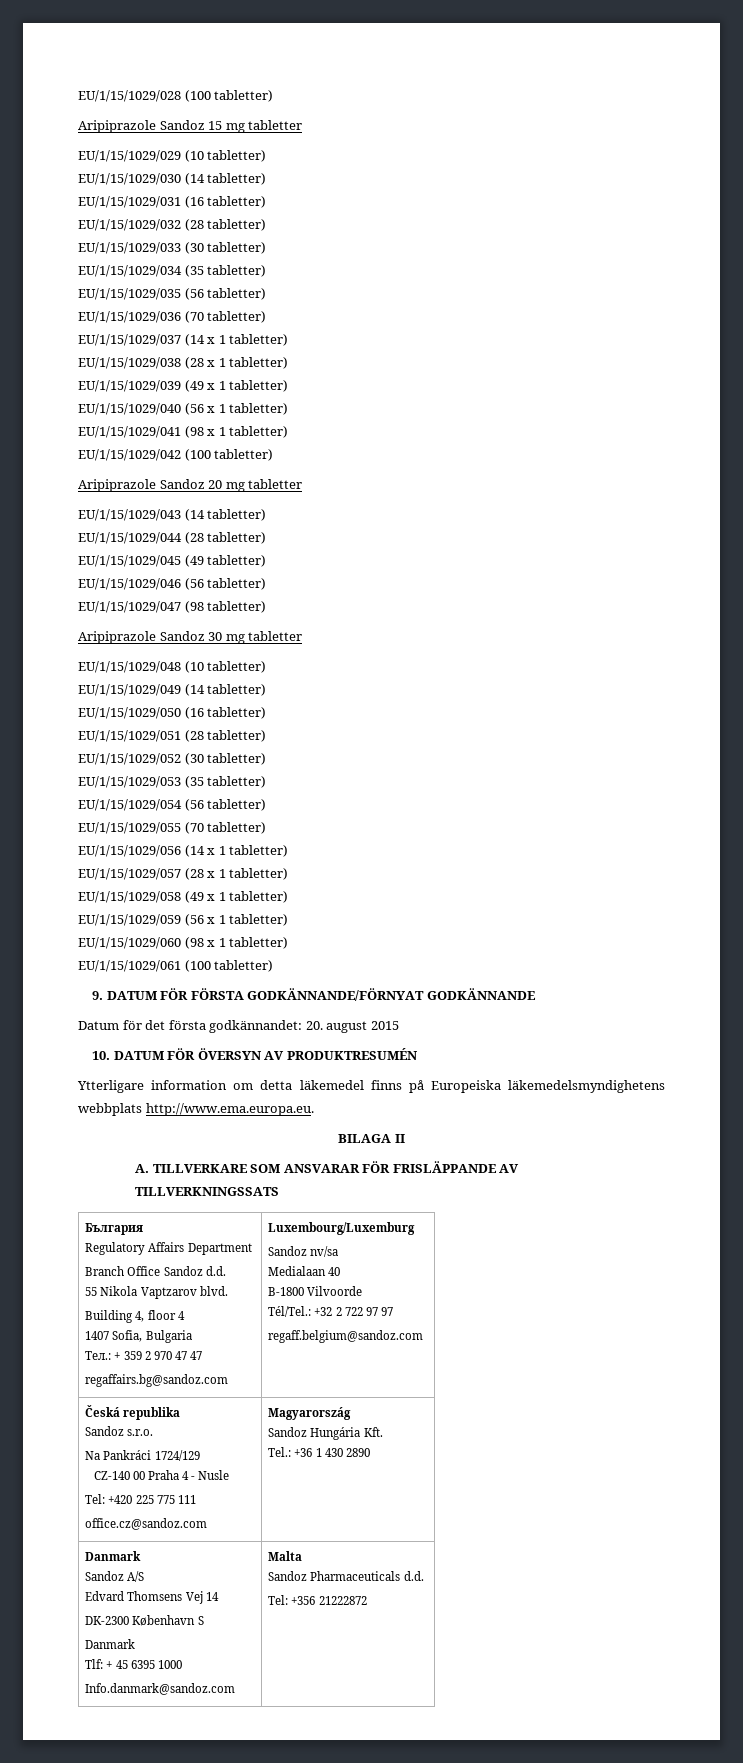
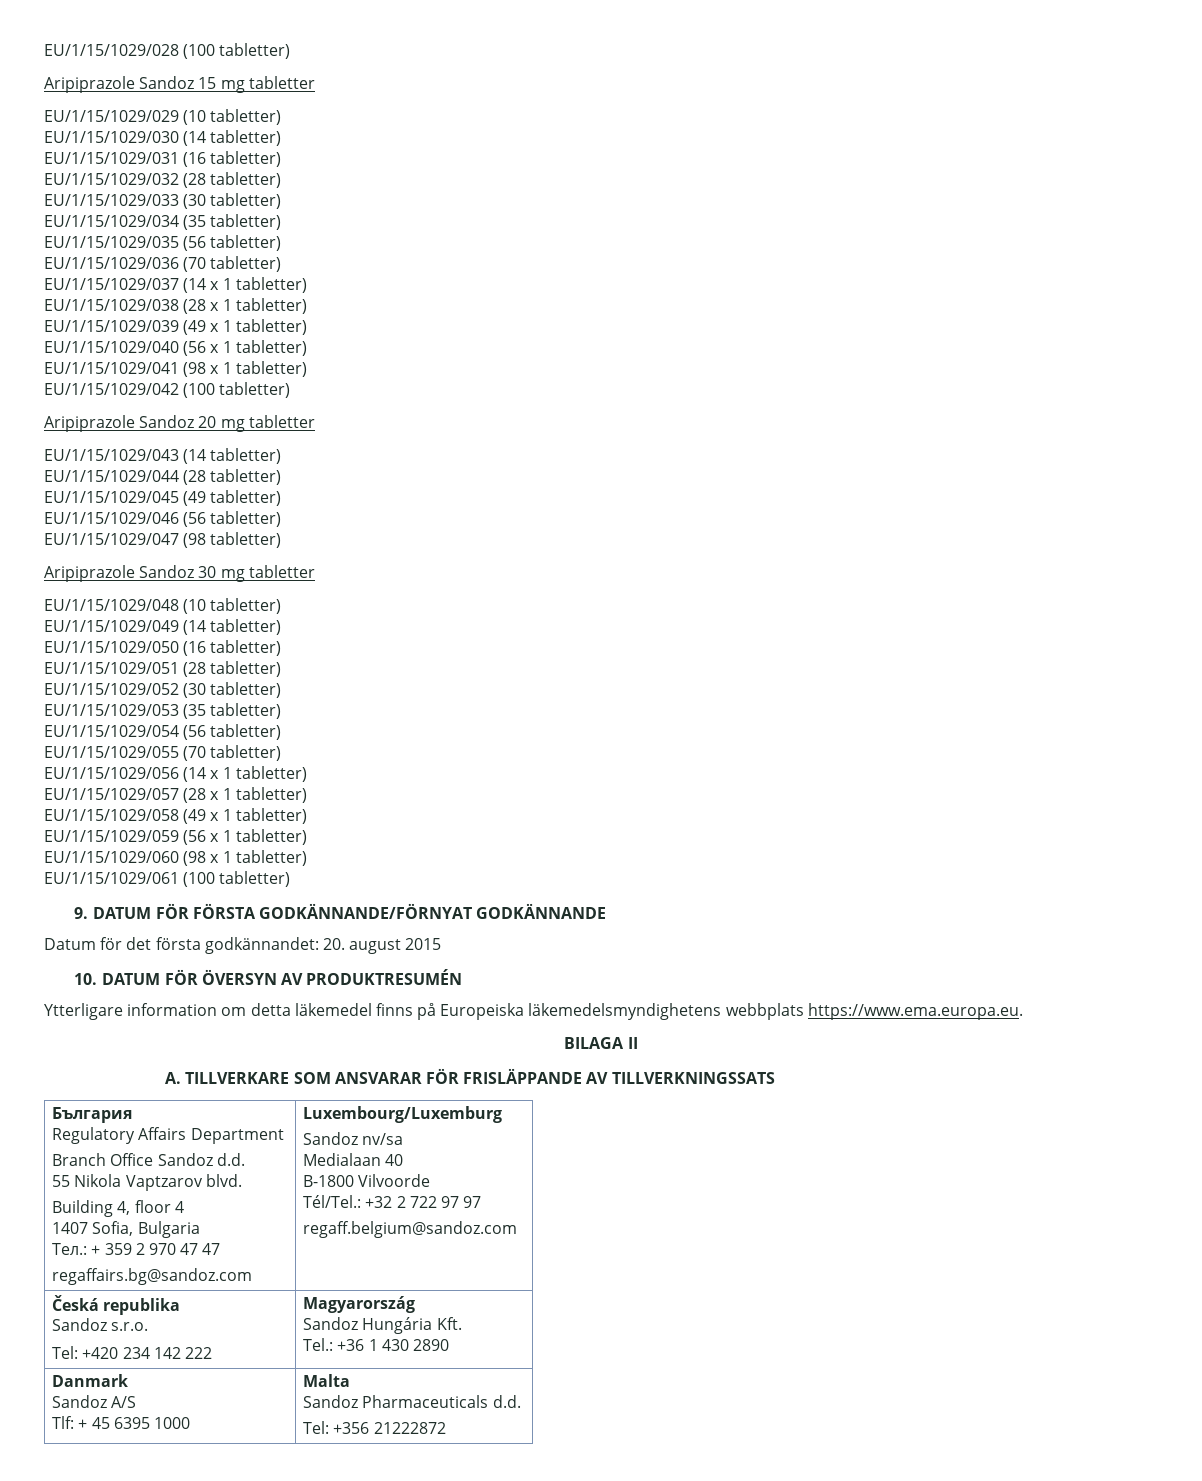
- Ytterligare information om detta läkemedel finns på Europeiska läkemedelsmyndighetens webbplats http://www.ema.europa.eu.
+ Ytterligare information om detta läkemedel finns på Europeiska läkemedelsmyndighetens webbplats https://www.ema.europa.eu.
  Česká republika
  Sandoz s.r.o.
- Na Pankráci 1724/129
- CZ-140 00 Praha 4 - Nusle
- Tel: +420 225 775 111
- office.cz@sandoz.com | Magyarország
+ Tel: +420 234 142 222 | Magyarország
  Sandoz Hungária Kft.
  Tel.: +36 1 430 2890
  Danmark
  Sandoz A/S
- Edvard Thomsens Vej 14
- DK-2300 København S
- Danmark
- Tlf: + 45 6395 1000
- Info.danmark@sandoz.com | Malta
+ Tlf: + 45 6395 1000 | Malta

